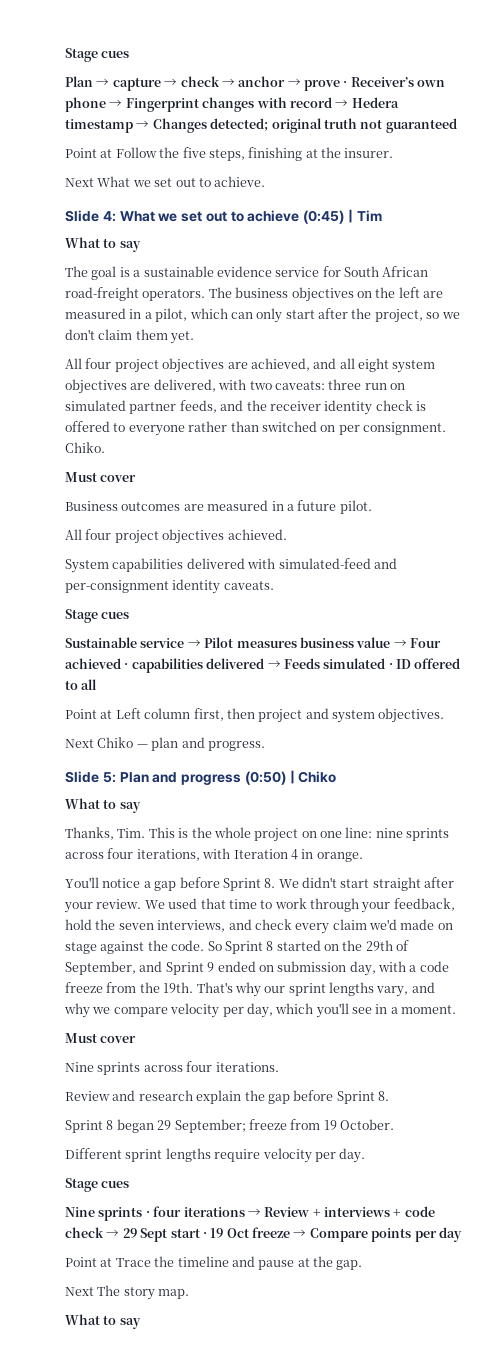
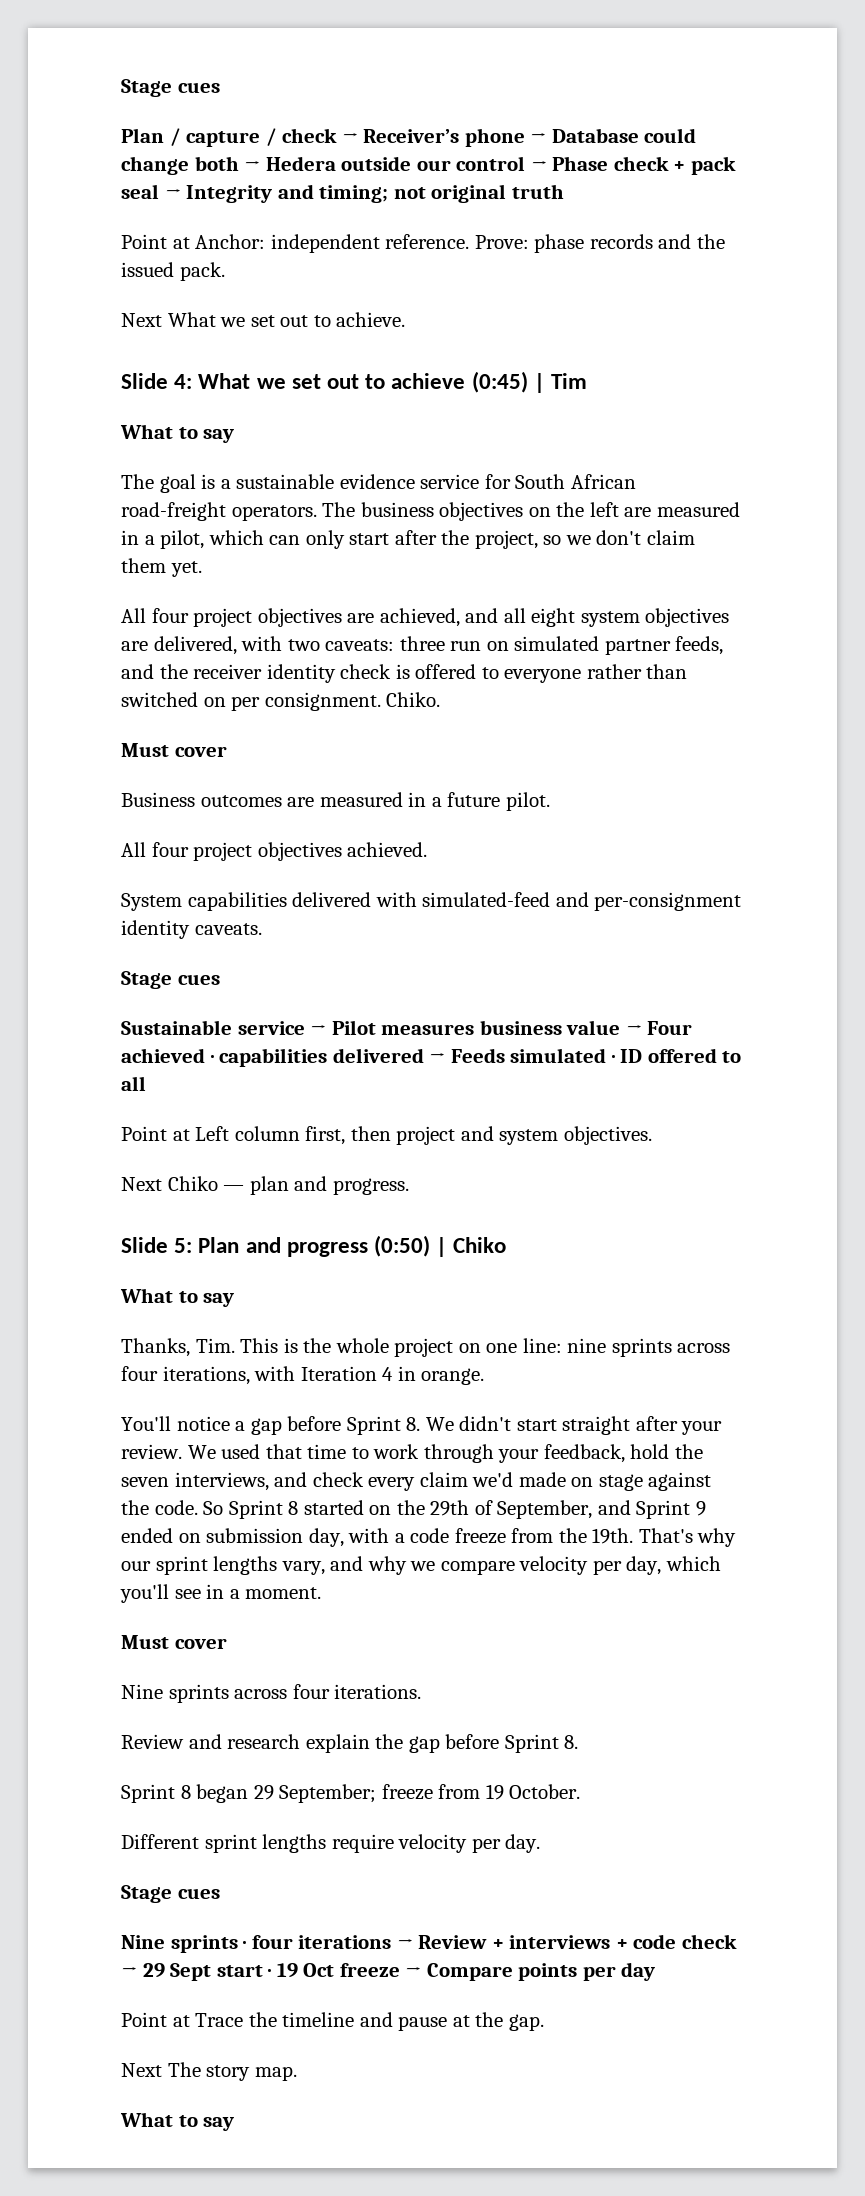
- Plan → capture → check → anchor → prove · Receiver’s own phone → Fingerprint changes with record → Hedera timestamp → Changes detected; original truth not guaranteed
- Point at Follow the five steps, finishing at the insurer.
+ Plan / capture / check → Receiver’s phone → Database could change both → Hedera outside our control → Phase check + pack seal → Integrity and timing; not original truth
+ Point at Anchor: independent reference. Prove: phase records and the issued pack.

